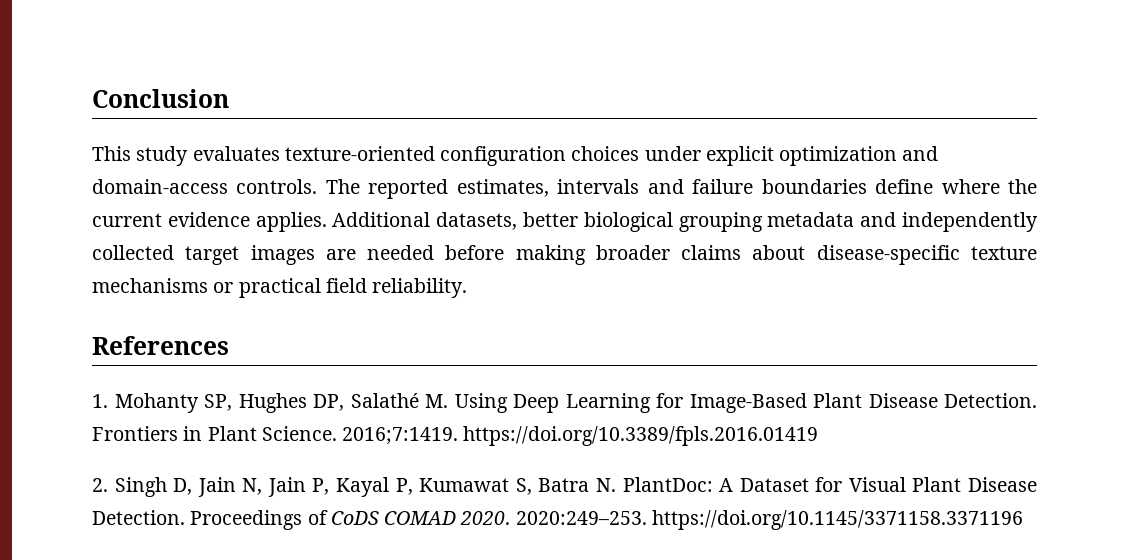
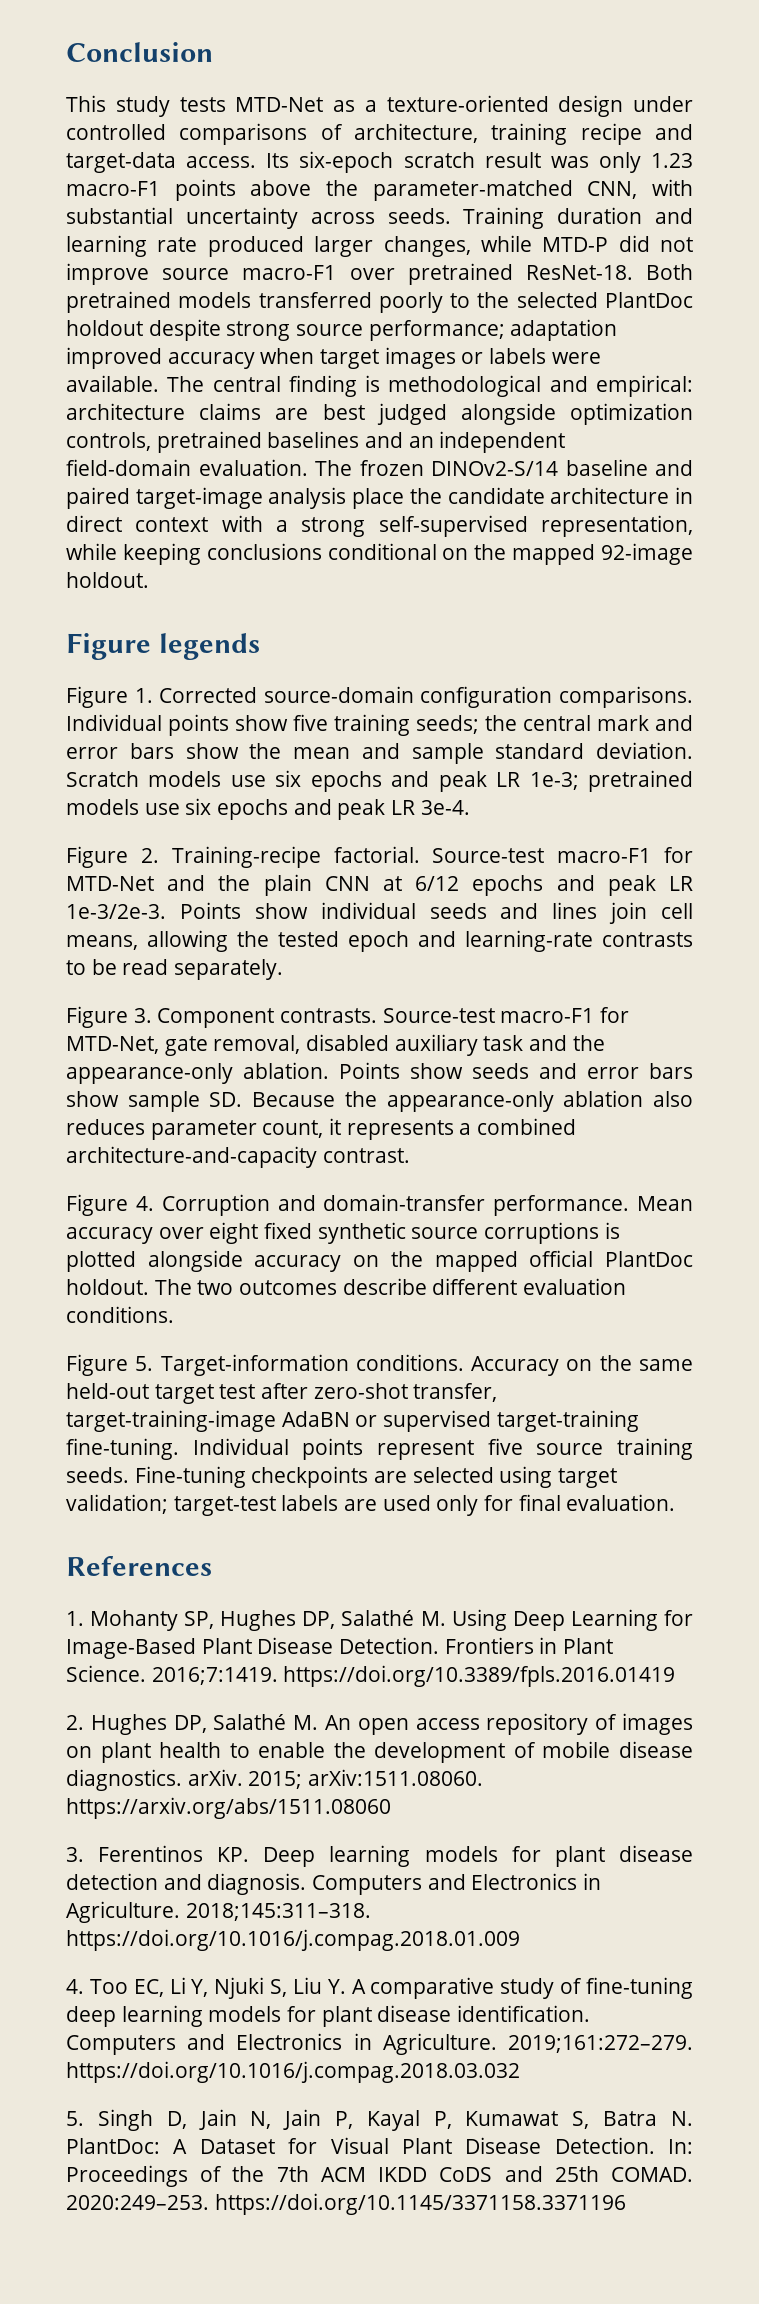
- This study evaluates texture-oriented configuration choices under explicit optimization and domain-access controls. The reported estimates, intervals and failure boundaries define where the current evidence applies. Additional datasets, better biological grouping metadata and independently collected target images are needed before making broader claims about disease-specific texture mechanisms or practical field reliability.
+ This study tests MTD-Net as a texture-oriented design under controlled comparisons of architecture, training recipe and target-data access. Its six-epoch scratch result was only 1.23 macro-F1 points above the parameter-matched CNN, with substantial uncertainty across seeds. Training duration and learning rate produced larger changes, while MTD-P did not improve source macro-F1 over pretrained ResNet-18. Both pretrained models transferred poorly to the selected PlantDoc holdout despite strong source performance; adaptation improved accuracy when target images or labels were available. The central finding is methodological and empirical: architecture claims are best judged alongside optimization controls, pretrained baselines and an independent field-domain evaluation. The frozen DINOv2-S/14 baseline and paired target-image analysis place the candidate architecture in direct context with a strong self-supervised representation, while keeping conclusions conditional on the mapped 92-image holdout.
+ Figure legends
+ Figure 1. Corrected source-domain configuration comparisons. Individual points show five training seeds; the central mark and error bars show the mean and sample standard deviation. Scratch models use six epochs and peak LR 1e-3; pretrained models use six epochs and peak LR 3e-4.
+ Figure 2. Training-recipe factorial. Source-test macro-F1 for MTD-Net and the plain CNN at 6/12 epochs and peak LR 1e-3/2e-3. Points show individual seeds and lines join cell means, allowing the tested epoch and learning-rate contrasts to be read separately.
+ Figure 3. Component contrasts. Source-test macro-F1 for MTD-Net, gate removal, disabled auxiliary task and the appearance-only ablation. Points show seeds and error bars show sample SD. Because the appearance-only ablation also reduces parameter count, it represents a combined architecture-and-capacity contrast.
+ Figure 4. Corruption and domain-transfer performance. Mean accuracy over eight fixed synthetic source corruptions is plotted alongside accuracy on the mapped official PlantDoc holdout. The two outcomes describe different evaluation conditions.
+ Figure 5. Target-information conditions. Accuracy on the same held-out target test after zero-shot transfer, target-training-image AdaBN or supervised target-training fine-tuning. Individual points represent five source training seeds. Fine-tuning checkpoints are selected using target validation; target-test labels are used only for final evaluation.
- 2. Singh D, Jain N, Jain P, Kayal P, Kumawat S, Batra N. PlantDoc: A Dataset for Visual Plant Disease Detection.
+ 2. Hughes DP, Salathé M. An open access repository of images on plant health to enable the development of mobile disease diagnostics. arXiv. 2015; arXiv:1511.08060. https://arxiv.org/abs/1511.08060
+ 3. Ferentinos KP. Deep learning models for plant disease detection and diagnosis. Computers and Electronics in Agriculture. 2018;145:311–318. https://doi.org/10.1016/j.compag.2018.01.009
+ 4. Too EC, Li Y, Njuki S, Liu Y. A comparative study of fine-tuning deep learning models for plant disease identification. Computers and Electronics in Agriculture. 2019;161:272–279. https://doi.org/10.1016/j.compag.2018.03.032
+ 5. Singh D, Jain N, Jain P, Kayal P, Kumawat S, Batra N. PlantDoc: A Dataset for Visual Plant Disease Detection.
- Proceedings of CoDS COMAD 2020.
+ In: Proceedings of the 7th ACM IKDD CoDS and 25th COMAD.

